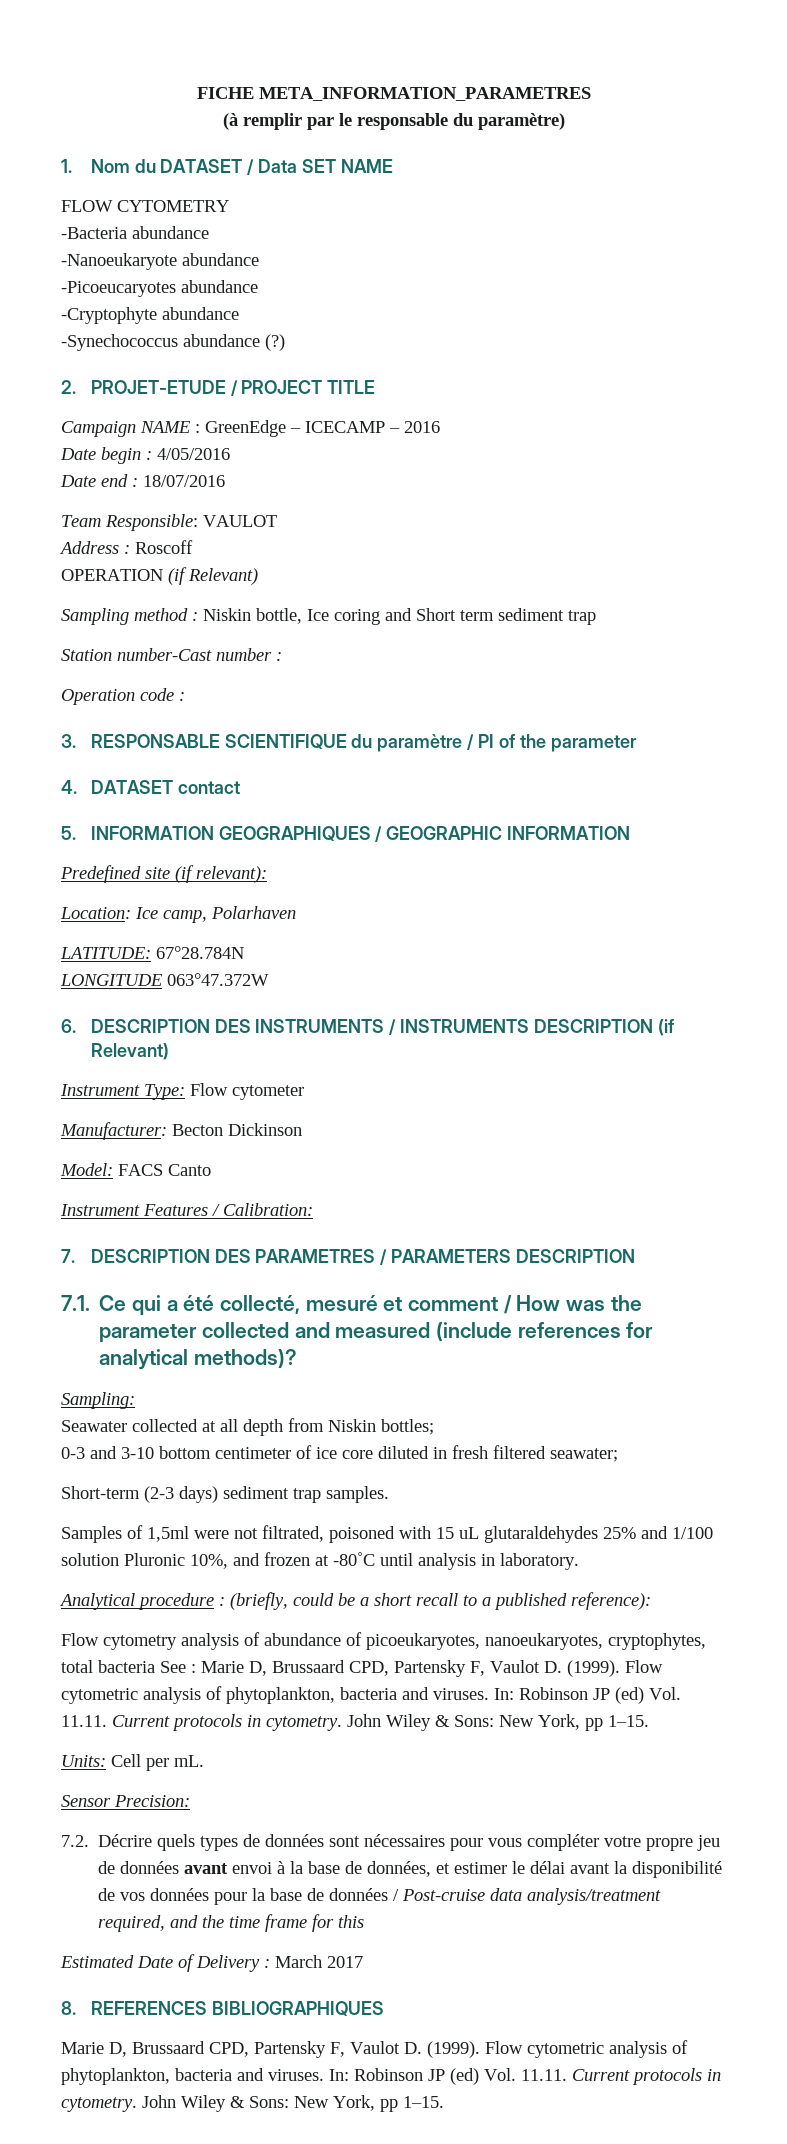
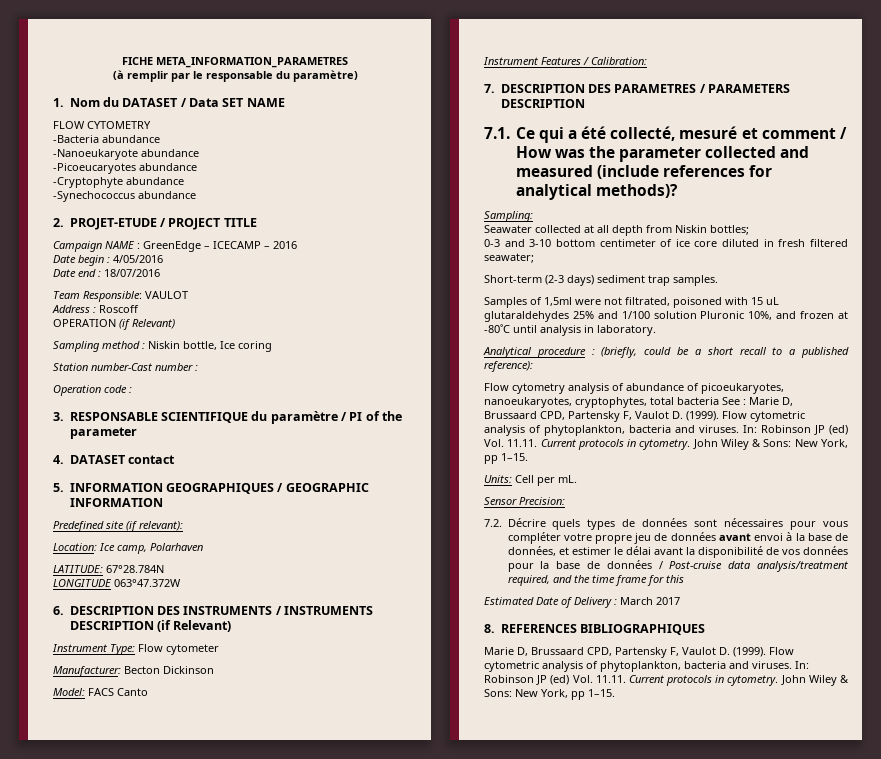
- -Synechococcus abundance (?)
+ -Synechococcus abundance
- Sampling method : Niskin bottle, Ice coring and Short term sediment trap
+ Sampling method : Niskin bottle, Ice coring

